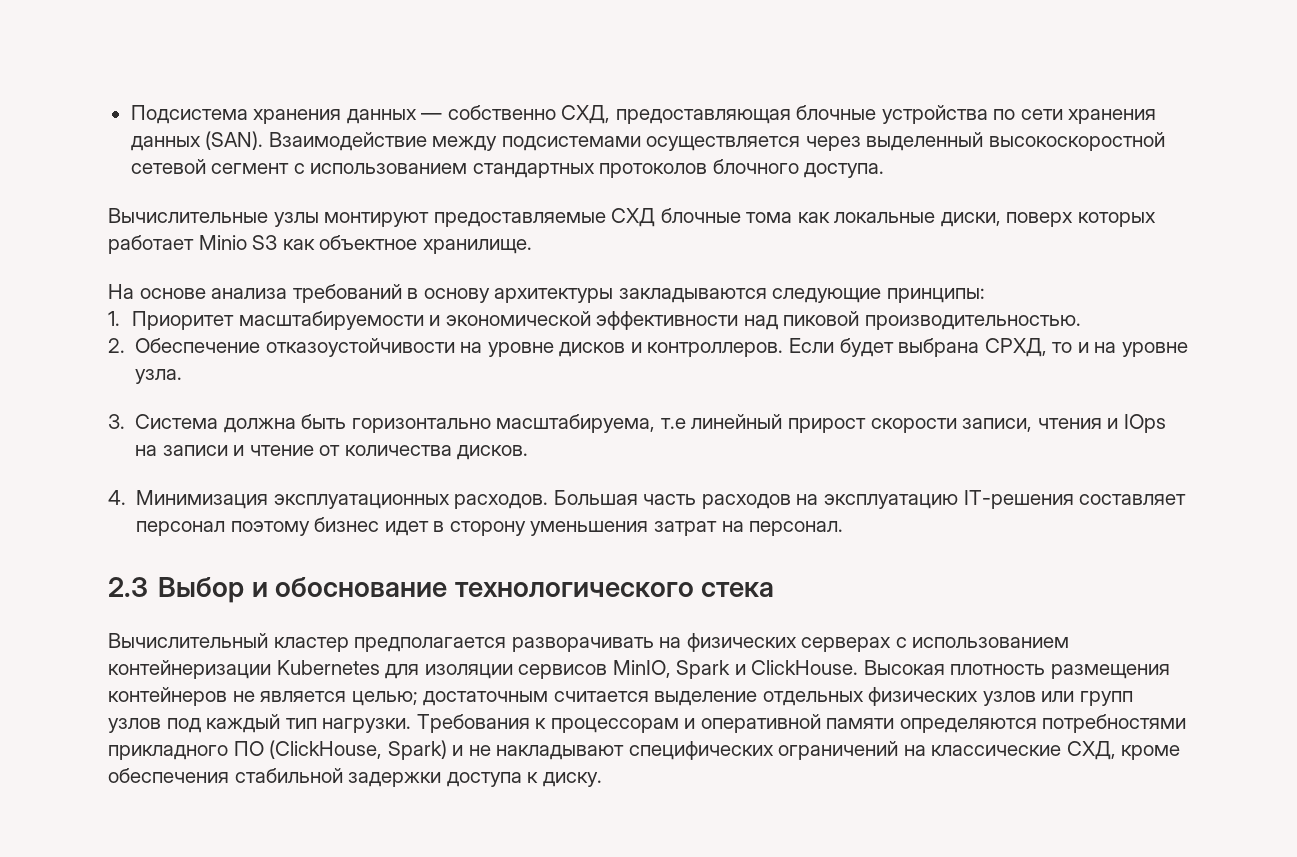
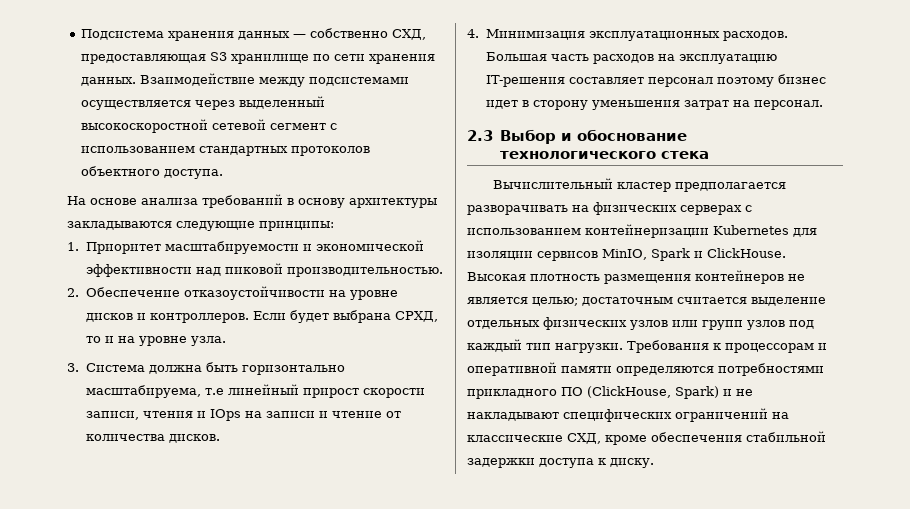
- Подсистема хранения данных — собственно СХД, предоставляющая блочные устройства по сети хранения данных (SAN).
+ Подсистема хранения данных — собственно СХД, предоставляющая S3 хранилище по сети хранения данных.
- Взаимодействие между подсистемами осуществляется через выделенный высокоскоростной сетевой сегмент с использованием стандартных протоколов блочного доступа.
+ Взаимодействие между подсистемами осуществляется через выделенный высокоскоростной сетевой сегмент с использованием стандартных протоколов объектного доступа.
- Вычислительные узлы монтируют предоставляемые СХД блочные тома как локальные диски, поверх которых работает Minio S3 как объектное хранилище.

